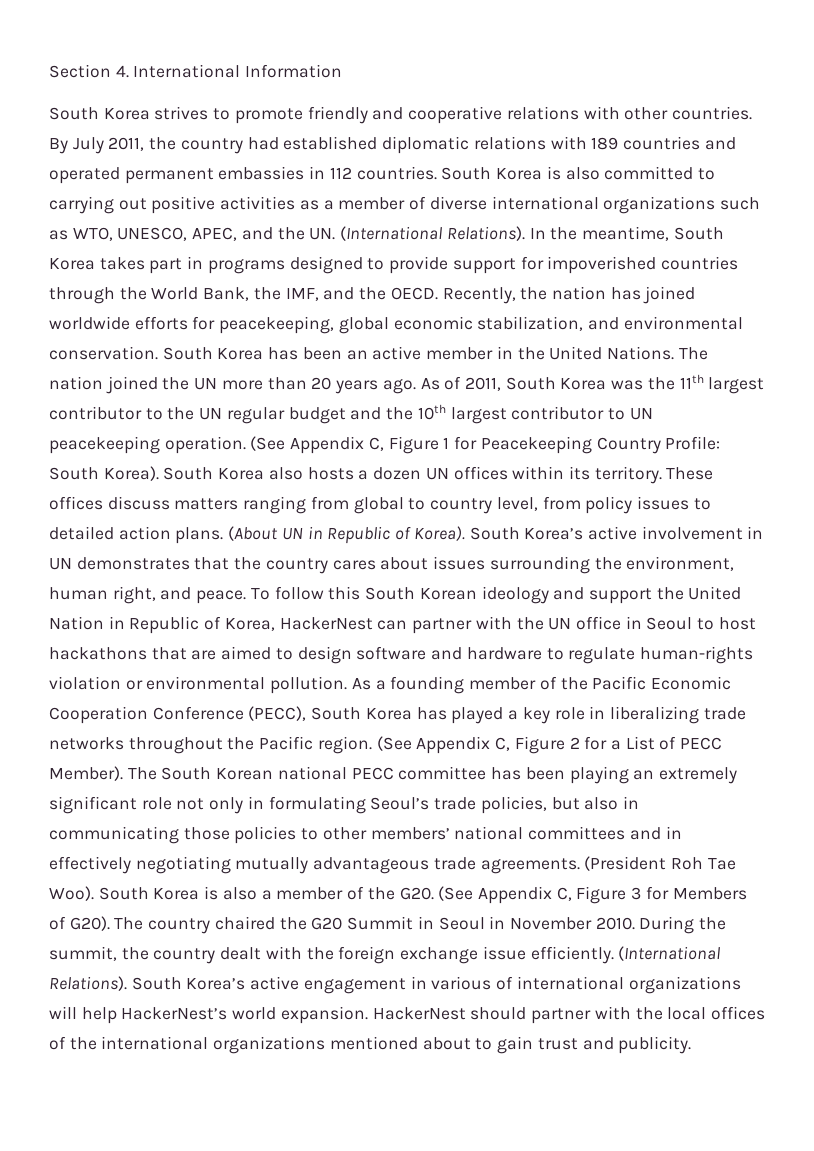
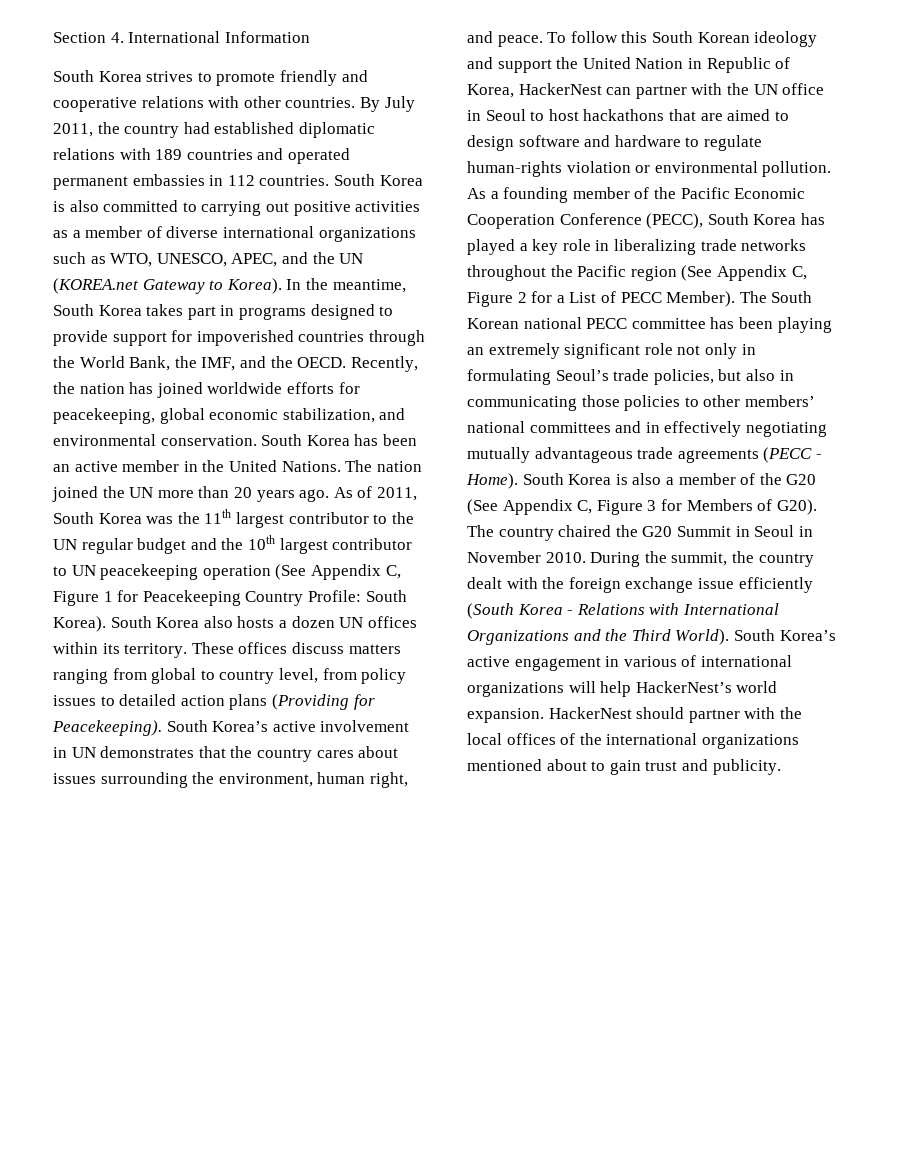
- South Korea is also committed to carrying out positive activities as a member of diverse international organizations such as WTO, UNESCO, APEC, and the UN. (International Relations).
+ South Korea is also committed to carrying out positive activities as a member of diverse international organizations such as WTO, UNESCO, APEC, and the UN (KOREA.net Gateway to Korea).
- As of 2011, South Korea was the 11th largest contributor to the UN regular budget and the 10th largest contributor to UN peacekeeping operation. (See Appendix C, Figure 1 for Peacekeeping Country Profile: South Korea).
+ As of 2011, South Korea was the 11th largest contributor to the UN regular budget and the 10th largest contributor to UN peacekeeping operation (See Appendix C, Figure 1 for Peacekeeping Country Profile: South Korea).
- These offices discuss matters ranging from global to country level, from policy issues to detailed action plans. (About UN in Republic of Korea).
+ These offices discuss matters ranging from global to country level, from policy issues to detailed action plans (Providing for Peacekeeping).
- As a founding member of the Pacific Economic Cooperation Conference (PECC), South Korea has played a key role in liberalizing trade networks throughout the Pacific region. (See Appendix C, Figure 2 for a List of PECC Member).
+ As a founding member of the Pacific Economic Cooperation Conference (PECC), South Korea has played a key role in liberalizing trade networks throughout the Pacific region (See Appendix C, Figure 2 for a List of PECC Member).
- The South Korean national PECC committee has been playing an extremely significant role not only in formulating Seoul’s trade policies, but also in communicating those policies to other members’ national committees and in effectively negotiating mutually advantageous trade agreements. (President Roh Tae Woo).
+ The South Korean national PECC committee has been playing an extremely significant role not only in formulating Seoul’s trade policies, but also in communicating those policies to other members’ national committees and in effectively negotiating mutually advantageous trade agreements (PECC - Home).
- South Korea is also a member of the G20. (See Appendix C, Figure 3 for Members of G20).
+ South Korea is also a member of the G20 (See Appendix C, Figure 3 for Members of G20).
- During the summit, the country dealt with the foreign exchange issue efficiently. (International Relations).
+ During the summit, the country dealt with the foreign exchange issue efficiently (South Korea - Relations with International Organizations and the Third World).

